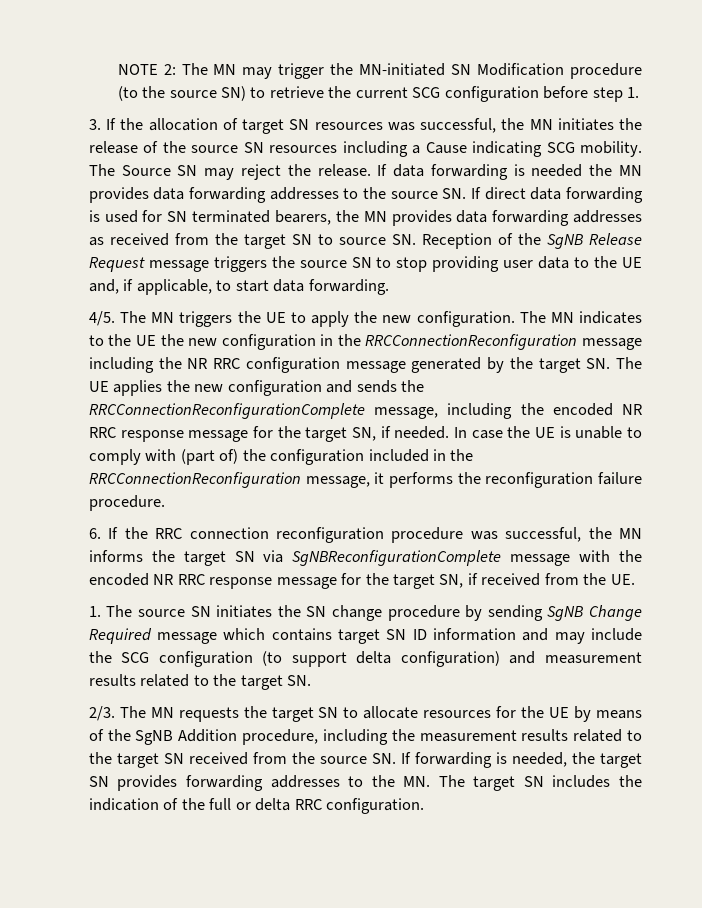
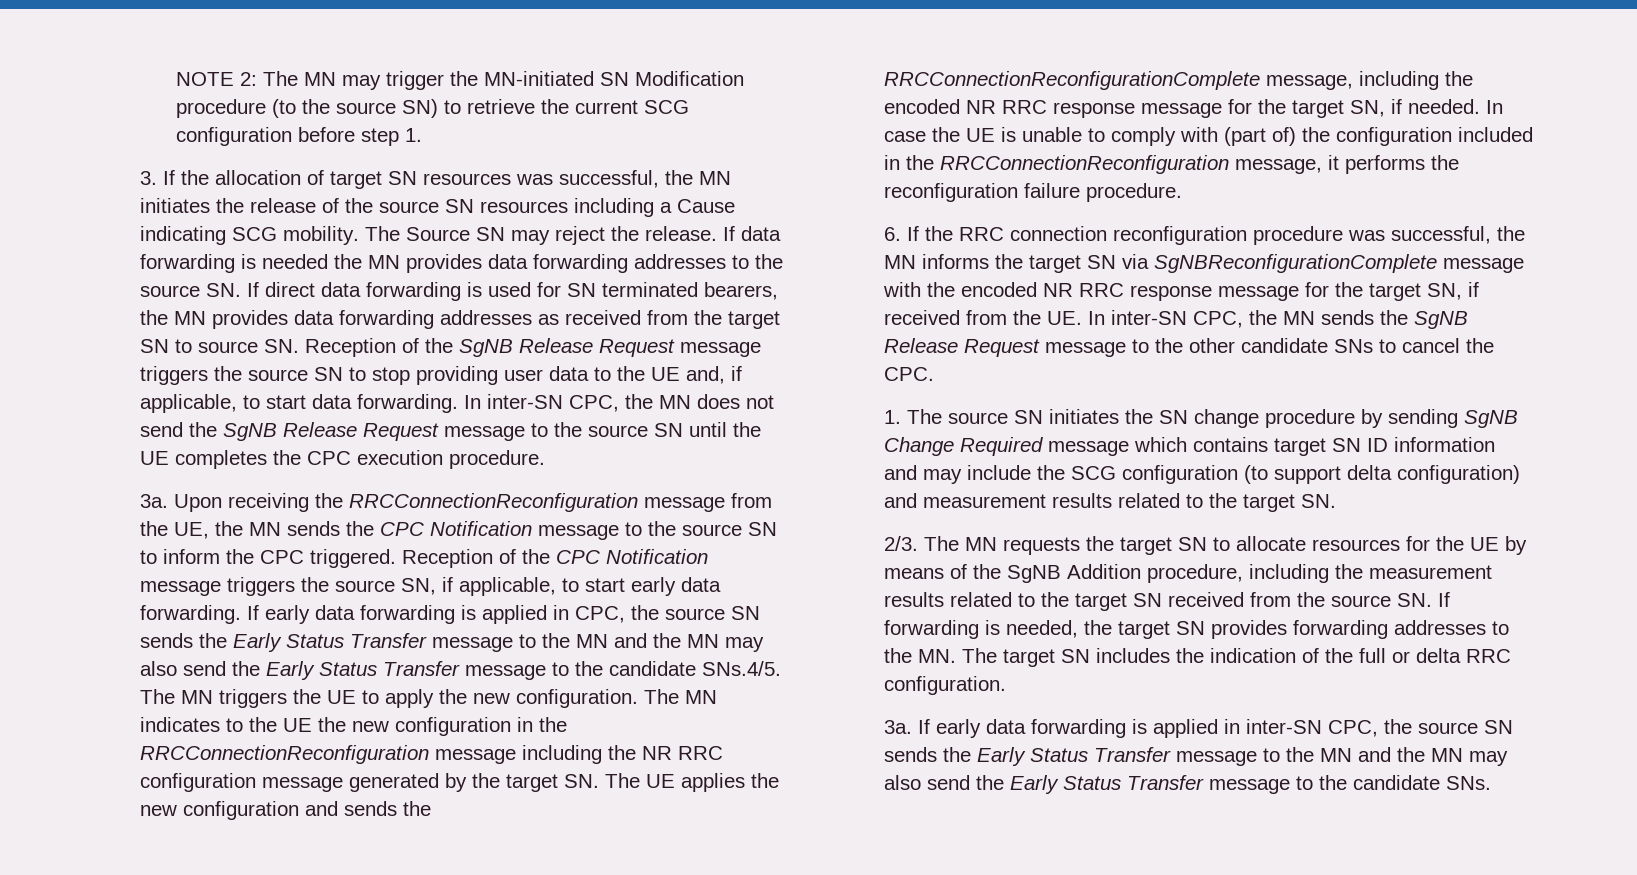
- If data forwarding is needed the MN provides data forwarding addresses to the source SN. If direct data forwarding is used for SN terminated bearers, the MN provides data forwarding addresses as received from the target SN to source SN. Reception of the SgNB Release Request message triggers the source SN to stop providing user data to the UE and, if applicable, to start data forwarding.
- 4/5. The MN triggers the UE to apply the new configuration.
+ If data forwarding is needed the MN provides data forwarding addresses to the source SN. If direct data forwarding is used for SN terminated bearers, the MN provides data forwarding addresses as received from the target SN to source SN. Reception of the SgNB Release Request message triggers the source SN to stop providing user data to the UE and, if applicable, to start data forwarding. In inter-SN CPC, the MN does not send the SgNB Release Request message to the source SN until the UE completes the CPC execution procedure.
+ 3a. Upon receiving the RRCConnectionReconfiguration message from the UE, the MN sends the CPC Notification message to the source SN to inform the CPC triggered. Reception of the CPC Notification message triggers the source SN, if applicable, to start early data forwarding. If early data forwarding is applied in CPC, the source SN sends the Early Status Transfer message to the MN and the MN may also send the Early Status Transfer message to the candidate SNs.4/5. The MN triggers the UE to apply the new configuration.
- 6. If the RRC connection reconfiguration procedure was successful, the MN informs the target SN via SgNBReconfigurationComplete message with the encoded NR RRC response message for the target SN, if received from the UE.
+ 6. If the RRC connection reconfiguration procedure was successful, the MN informs the target SN via SgNBReconfigurationComplete message with the encoded NR RRC response message for the target SN, if received from the UE. In inter-SN CPC, the MN sends the SgNB Release Request message to the other candidate SNs to cancel the CPC.
+ 3a. If early data forwarding is applied in inter-SN CPC, the source SN sends the Early Status Transfer message to the MN and the MN may also send the Early Status Transfer message to the candidate SNs.

